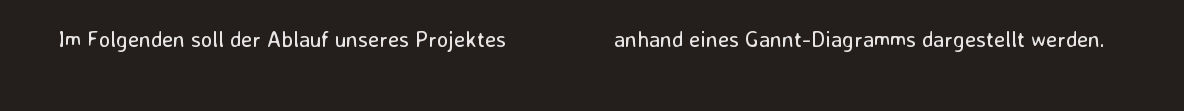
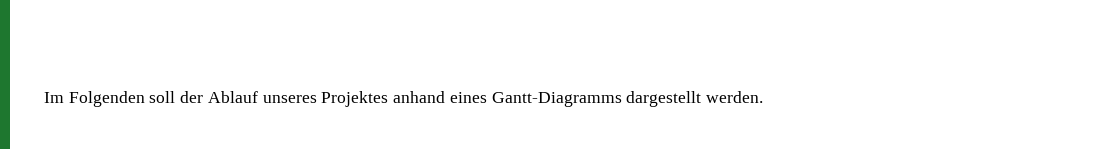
- Im Folgenden soll der Ablauf unseres Projektes anhand eines Gannt-Diagramms dargestellt werden.
+ Im Folgenden soll der Ablauf unseres Projektes anhand eines Gantt-Diagramms dargestellt werden.

